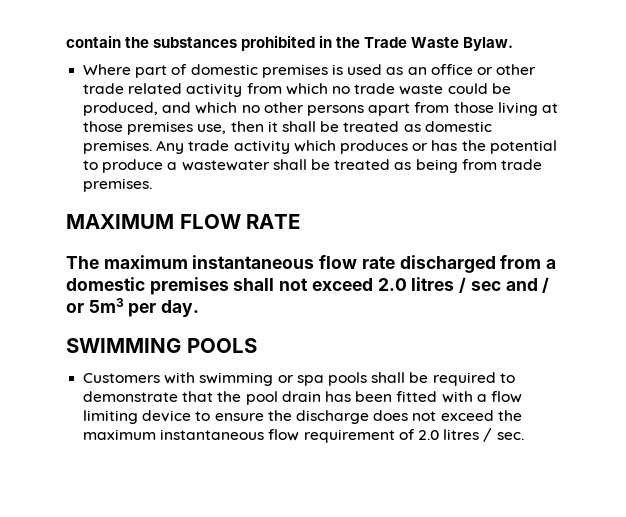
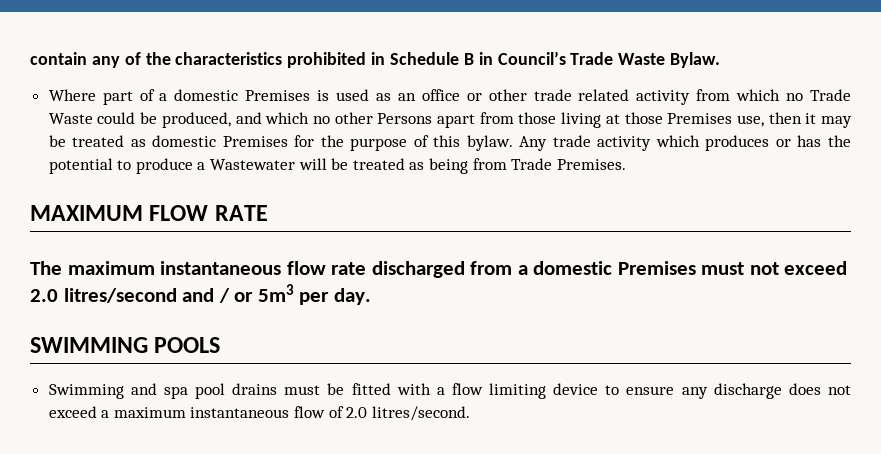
- contain the substances prohibited in the Trade Waste Bylaw.
+ contain any of the characteristics prohibited in Schedule B in Council’s Trade Waste Bylaw.
- Where part of domestic premises is used as an office or other trade related activity from which no trade waste could be produced, and which no other persons apart from those living at those premises use, then it shall be treated as domestic premises.
+ Where part of a domestic Premises is used as an office or other trade related activity from which no Trade Waste could be produced, and which no other Persons apart from those living at those Premises use, then it may be treated as domestic Premises for the purpose of this bylaw.
- Any trade activity which produces or has the potential to produce a wastewater shall be treated as being from trade premises.
+ Any trade activity which produces or has the potential to produce a Wastewater will be treated as being from Trade Premises.
- The maximum instantaneous flow rate discharged from a domestic premises shall not exceed 2.0 litres / sec and / or 5m3 per day.
+ The maximum instantaneous flow rate discharged from a domestic Premises must not exceed 2.0 litres/second and / or 5m3 per day.
- Customers with swimming or spa pools shall be required to demonstrate that the pool drain has been fitted with a flow limiting device to ensure the discharge does not exceed the maximum instantaneous flow requirement of 2.0 litres / sec.
+ Swimming and spa pool drains must be fitted with a flow limiting device to ensure any discharge does not exceed a maximum instantaneous flow of 2.0 litres/second.

